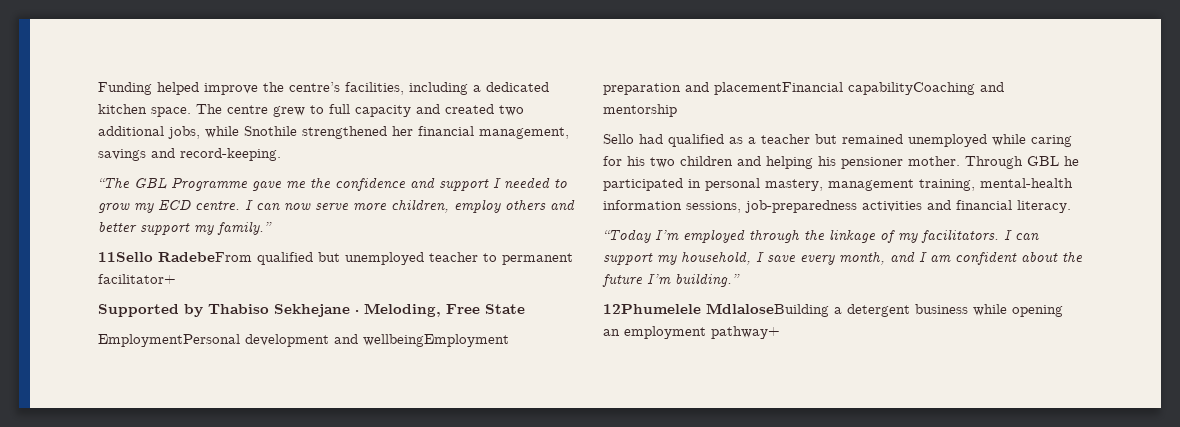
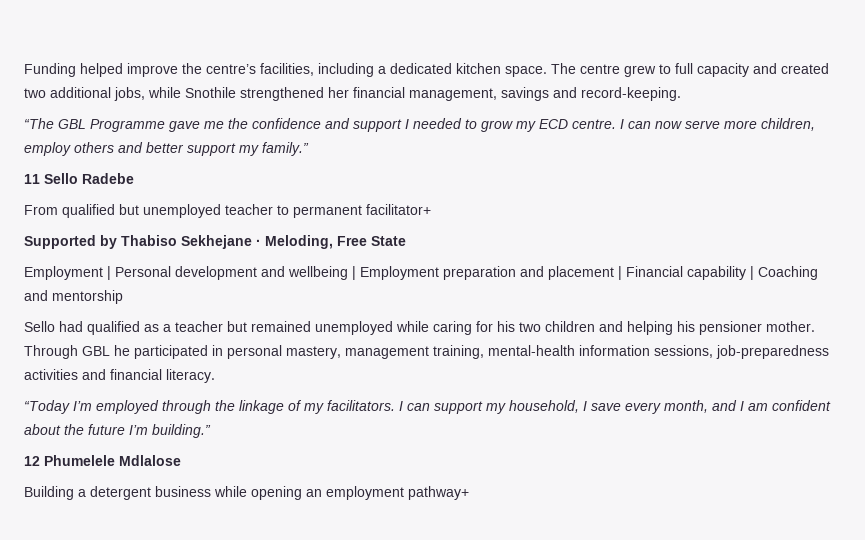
- 11Sello RadebeFrom qualified but unemployed teacher to permanent facilitator+
+ 11 Sello Radebe
+ From qualified but unemployed teacher to permanent facilitator+
- EmploymentPersonal development and wellbeingEmployment preparation and placementFinancial capabilityCoaching and mentorship
+ Employment | Personal development and wellbeing | Employment preparation and placement | Financial capability | Coaching and mentorship
- 12Phumelele MdlaloseBuilding a detergent business while opening an employment pathway+
+ 12 Phumelele Mdlalose
+ Building a detergent business while opening an employment pathway+

